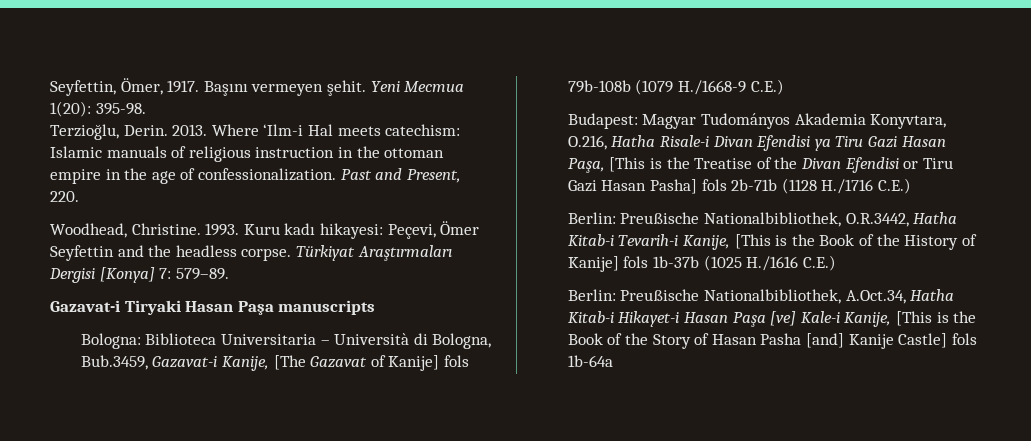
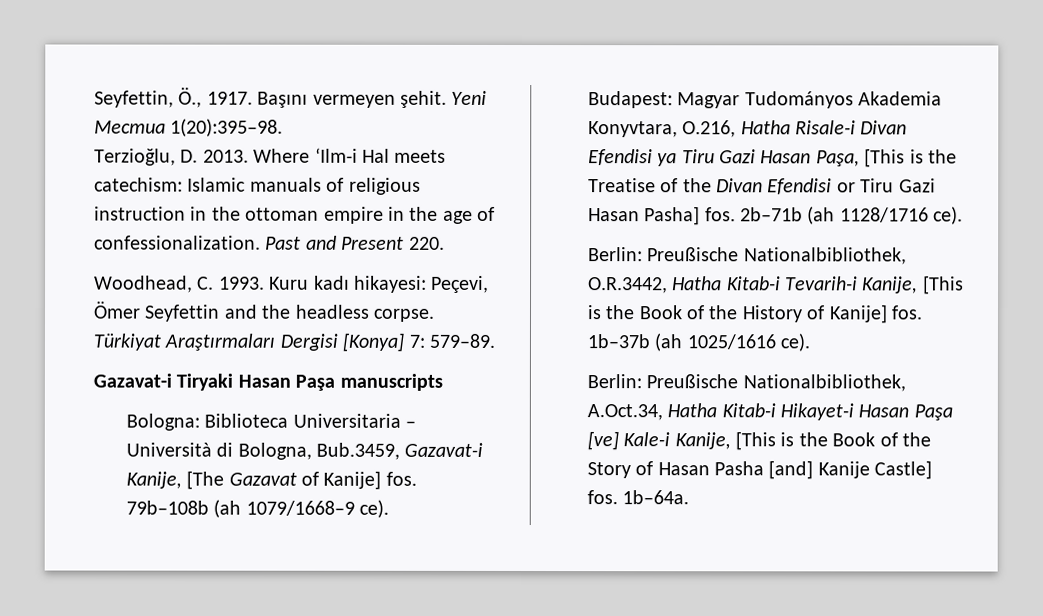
- Seyfettin, Ömer, 1917.
+ Seyfettin, Ö., 1917.
- Yeni Mecmua 1(20): 395-98.
+ Yeni Mecmua 1(20):395–98.
- Terzioğlu, Derin. 2013.
+ Terzioğlu, D. 2013.
- Past and Present, 220.
+ Past and Present 220.
- Woodhead, Christine. 1993.
+ Woodhead, C. 1993.
- Bologna: Biblioteca Universitaria – Università di Bologna, Bub.3459, Gazavat-i Kanije, [The Gazavat of Kanije] fols 79b-108b (1079 H./1668-9 C.E.)
+ Bologna: Biblioteca Universitaria – Università di Bologna, Bub.3459, Gazavat-i Kanije, [The Gazavat of Kanije] fos. 79b–108b (ah 1079/1668–9 ce).
- Budapest: Magyar Tudományos Akademia Konyvtara, O.216, Hatha Risale-i Divan Efendisi ya Tiru Gazi Hasan Paşa, [This is the Treatise of the Divan Efendisi or Tiru Gazi Hasan Pasha] fols 2b-71b (1128 H./1716 C.E.)
+ Budapest: Magyar Tudományos Akademia Konyvtara, O.216, Hatha Risale-i Divan Efendisi ya Tiru Gazi Hasan Paşa, [This is the Treatise of the Divan Efendisi or Tiru Gazi Hasan Pasha] fos. 2b–71b (ah 1128/1716 ce).
- Berlin: Preußische Nationalbibliothek, O.R.3442, Hatha Kitab-i Tevarih-i Kanije, [This is the Book of the History of Kanije] fols 1b-37b (1025 H./1616 C.E.)
+ Berlin: Preußische Nationalbibliothek, O.R.3442, Hatha Kitab-i Tevarih-i Kanije, [This is the Book of the History of Kanije] fos. 1b–37b (ah 1025/1616 ce).
- Berlin: Preußische Nationalbibliothek, A.Oct.34, Hatha Kitab-i Hikayet-i Hasan Paşa [ve] Kale-i Kanije, [This is the Book of the Story of Hasan Pasha [and] Kanije Castle] fols 1b-64a
+ Berlin: Preußische Nationalbibliothek, A.Oct.34, Hatha Kitab-i Hikayet-i Hasan Paşa [ve] Kale-i Kanije, [This is the Book of the Story of Hasan Pasha [and] Kanije Castle] fos. 1b–64a.

